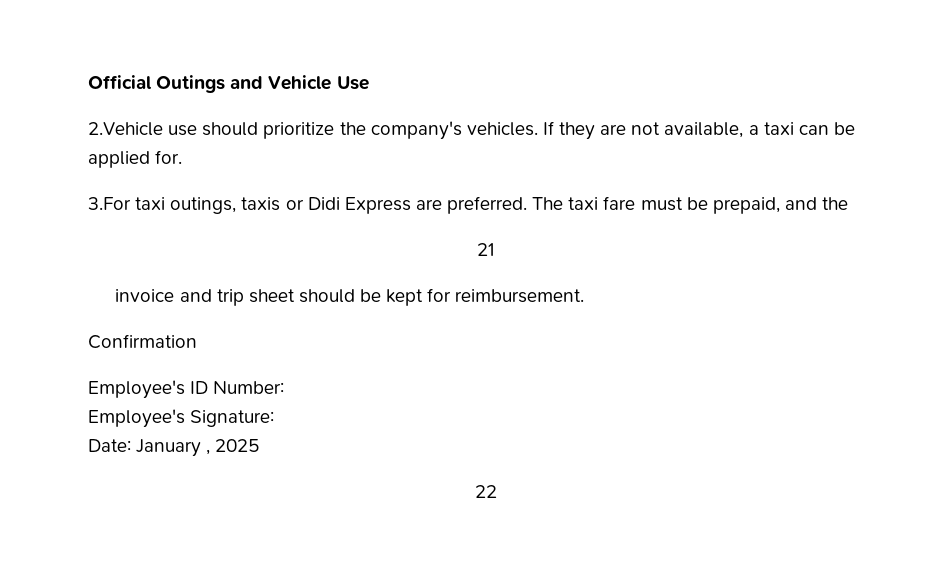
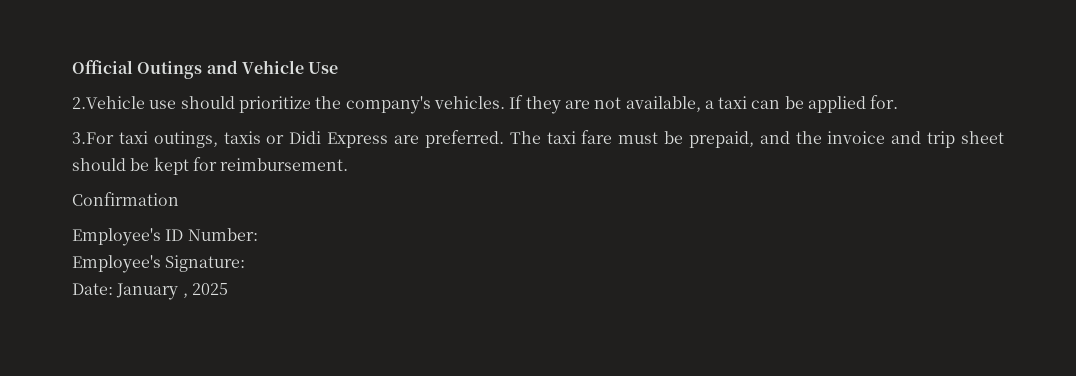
- The taxi fare must be prepaid, and the
- 21
- invoice and trip sheet should be kept for reimbursement.
+ The taxi fare must be prepaid, and the invoice and trip sheet should be kept for reimbursement.
- 22

